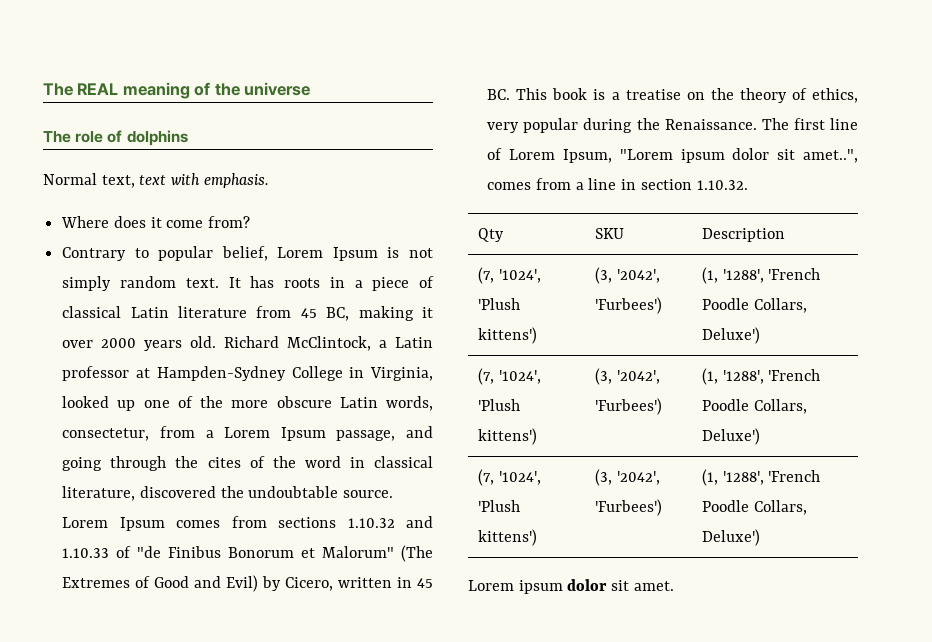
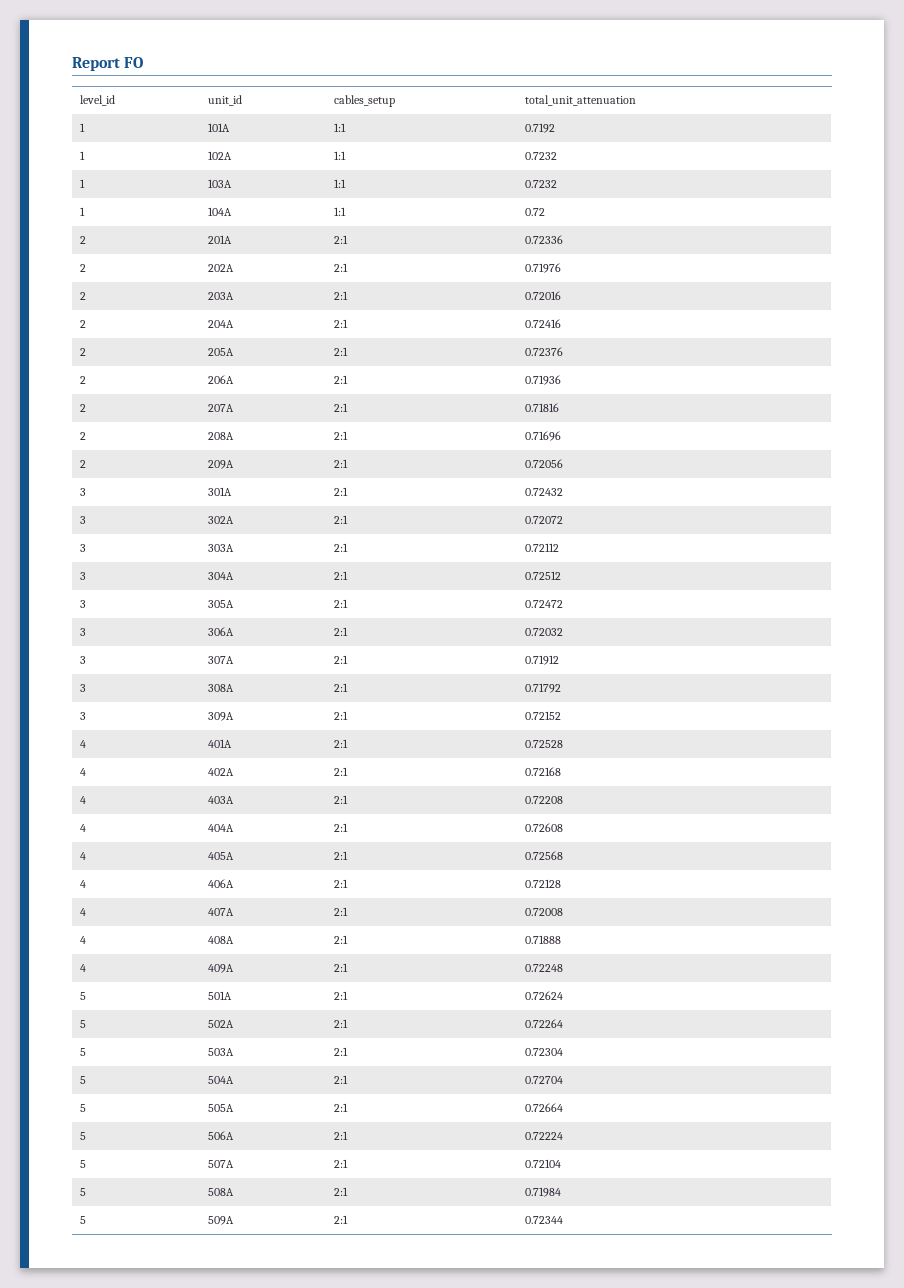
- The REAL meaning of the universe
- The role of dolphins
- Normal text, text with emphasis.
- Where does it come from?
- Contrary to popular belief, Lorem Ipsum is not simply random text. It has roots in a piece of classical Latin literature from 45 BC, making it over 2000 years old. Richard McClintock, a Latin professor at Hampden-Sydney College in Virginia, looked up one of the more obscure Latin words, consectetur, from a Lorem Ipsum passage, and going through the cites of the word in classical literature, discovered the undoubtable source. Lorem Ipsum comes from sections 1.10.32 and 1.10.33 of "de Finibus Bonorum et Malorum" (The Extremes of Good and Evil) by Cicero, written in 45 BC. This book is a treatise on the theory of ethics, very popular during the Renaissance. The first line of Lorem Ipsum, "Lorem ipsum dolor sit amet..", comes from a line in section 1.10.32.
- Qty | SKU | Description
- (7, '1024', 'Plush kittens') | (3, '2042', 'Furbees') | (1, '1288', 'French Poodle Collars, Deluxe')
- (7, '1024', 'Plush kittens') | (3, '2042', 'Furbees') | (1, '1288', 'French Poodle Collars, Deluxe')
- (7, '1024', 'Plush kittens') | (3, '2042', 'Furbees') | (1, '1288', 'French Poodle Collars, Deluxe')
- Lorem ipsum dolor sit amet.
+ Report FO
+ level_id | unit_id | cables_setup | total_unit_attenuation
+ 1 | 101A | 1:1 | 0.7192
+ 1 | 102A | 1:1 | 0.7232
+ 1 | 103A | 1:1 | 0.7232
+ 1 | 104A | 1:1 | 0.72
+ 2 | 201A | 2:1 | 0.72336
+ 2 | 202A | 2:1 | 0.71976
+ 2 | 203A | 2:1 | 0.72016
+ 2 | 204A | 2:1 | 0.72416
+ 2 | 205A | 2:1 | 0.72376
+ 2 | 206A | 2:1 | 0.71936
+ 2 | 207A | 2:1 | 0.71816
+ 2 | 208A | 2:1 | 0.71696
+ 2 | 209A | 2:1 | 0.72056
+ 3 | 301A | 2:1 | 0.72432
+ 3 | 302A | 2:1 | 0.72072
+ 3 | 303A | 2:1 | 0.72112
+ 3 | 304A | 2:1 | 0.72512
+ 3 | 305A | 2:1 | 0.72472
+ 3 | 306A | 2:1 | 0.72032
+ 3 | 307A | 2:1 | 0.71912
+ 3 | 308A | 2:1 | 0.71792
+ 3 | 309A | 2:1 | 0.72152
+ 4 | 401A | 2:1 | 0.72528
+ 4 | 402A | 2:1 | 0.72168
+ 4 | 403A | 2:1 | 0.72208
+ 4 | 404A | 2:1 | 0.72608
+ 4 | 405A | 2:1 | 0.72568
+ 4 | 406A | 2:1 | 0.72128
+ 4 | 407A | 2:1 | 0.72008
+ 4 | 408A | 2:1 | 0.71888
+ 4 | 409A | 2:1 | 0.72248
+ 5 | 501A | 2:1 | 0.72624
+ 5 | 502A | 2:1 | 0.72264
+ 5 | 503A | 2:1 | 0.72304
+ 5 | 504A | 2:1 | 0.72704
+ 5 | 505A | 2:1 | 0.72664
+ 5 | 506A | 2:1 | 0.72224
+ 5 | 507A | 2:1 | 0.72104
+ 5 | 508A | 2:1 | 0.71984
+ 5 | 509A | 2:1 | 0.72344

